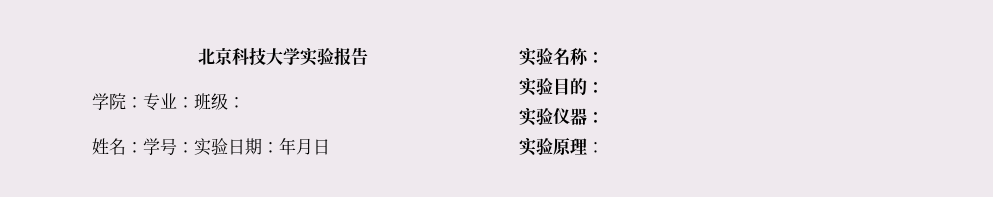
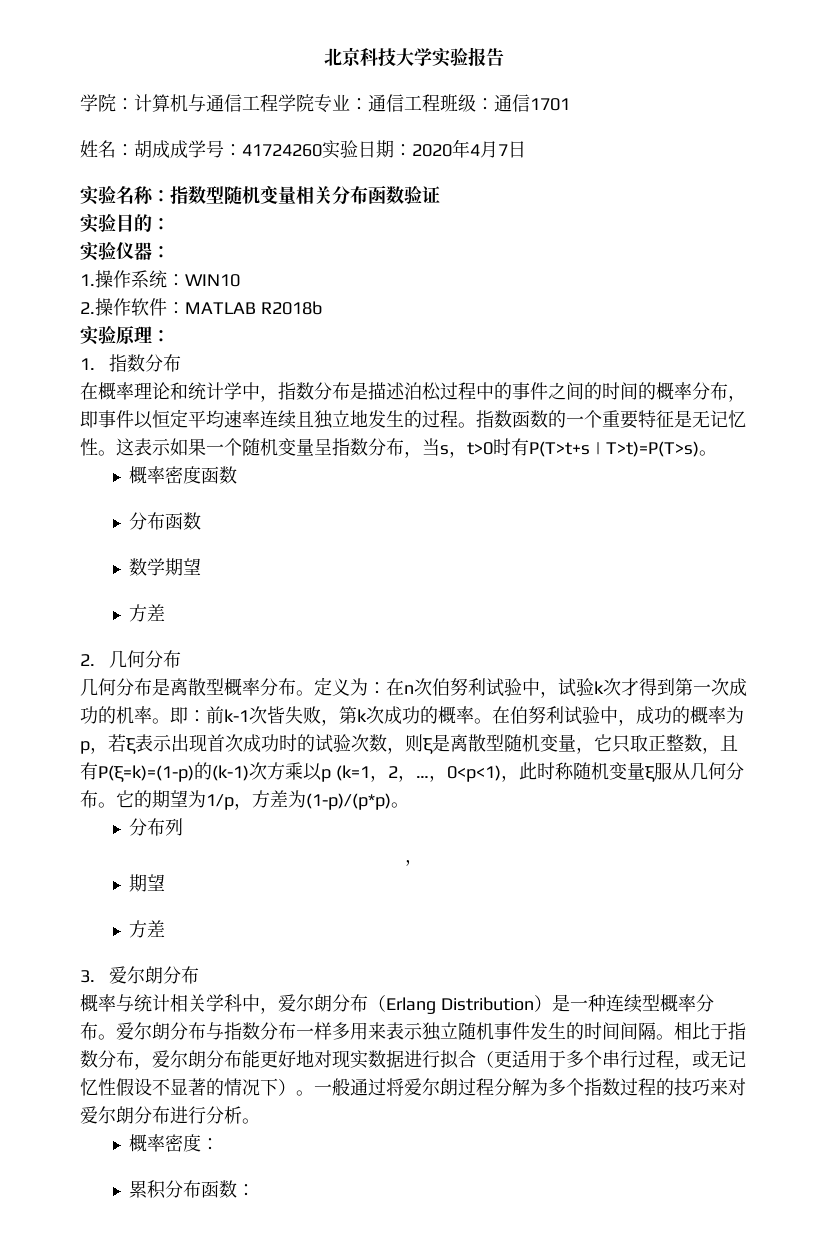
- 学院：专业：班级：
+ 学院：计算机与通信工程学院专业：通信工程班级：通信1701
- 姓名：学号：实验日期：年月日
- 实验名称：
+ 姓名：胡成成学号：41724260实验日期：2020年4月7日
+ 实验名称：指数型随机变量相关分布函数验证
+ 1.操作系统：WIN10
+ 2.操作软件：MATLAB R2018b
  实验原理：
+ 1.指数分布
+ 在概率理论和统计学中，指数分布是描述泊松过程中的事件之间的时间的概率分布，即事件以恒定平均速率连续且独立地发生的过程。指数函数的一个重要特征是无记忆性。这表示如果一个随机变量呈指数分布，当s，t>0时有P(T>t+s | T>t)=P(T>s)。
+ 概率密度函数
+ 分布函数
+ 数学期望
+ 方差
+ 2.几何分布
+ 几何分布是离散型概率分布。定义为：在n次伯努利试验中，试验k次才得到第一次成功的机率。即：前k-1次皆失败，第k次成功的概率。在伯努利试验中，成功的概率为p，若ξ表示出现首次成功时的试验次数，则ξ是离散型随机变量，它只取正整数，且有P(ξ=k)=(1-p)的(k-1)次方乘以p (k=1，2，…，0<p<1)，此时称随机变量ξ服从几何分布。它的期望为1/p，方差为(1-p)/(p*p)。
+ 分布列
+ ，
+ 期望
+ 方差
+ 3.爱尔朗分布
+ 概率与统计相关学科中，爱尔朗分布（Erlang Distribution）是一种连续型概率分布。爱尔朗分布与指数分布一样多用来表示独立随机事件发生的时间间隔。相比于指数分布，爱尔朗分布能更好地对现实数据进行拟合（更适用于多个串行过程，或无记忆性假设不显著的情况下）。一般通过将爱尔朗过程分解为多个指数过程的技巧来对爱尔朗分布进行分析。
+ 概率密度：
+ 累积分布函数：

